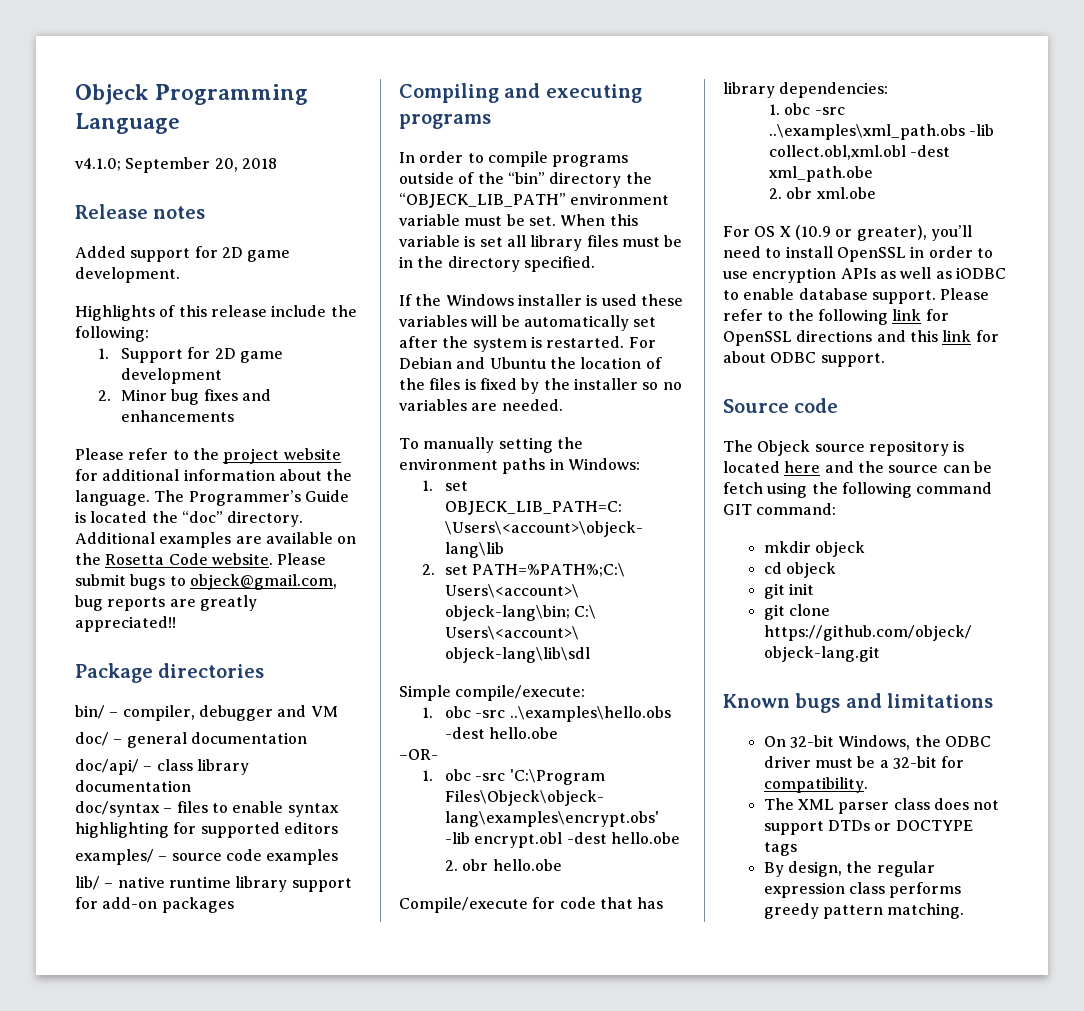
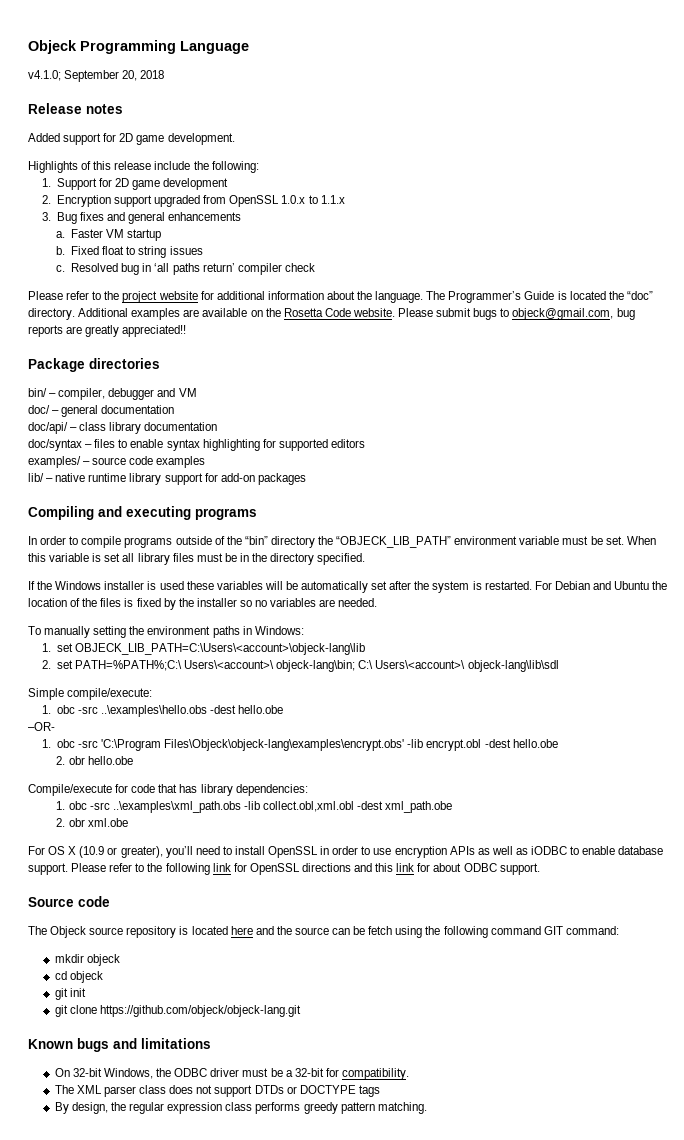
- 2. Minor bug fixes and enhancements
+ 2. Encryption support upgraded from OpenSSL 1.0.x to 1.1.x
+ 3. Bug fixes and general enhancements
+ a. Faster VM startup
+ b. Fixed float to string issues
+ c. Resolved bug in ‘all paths return’ compiler check

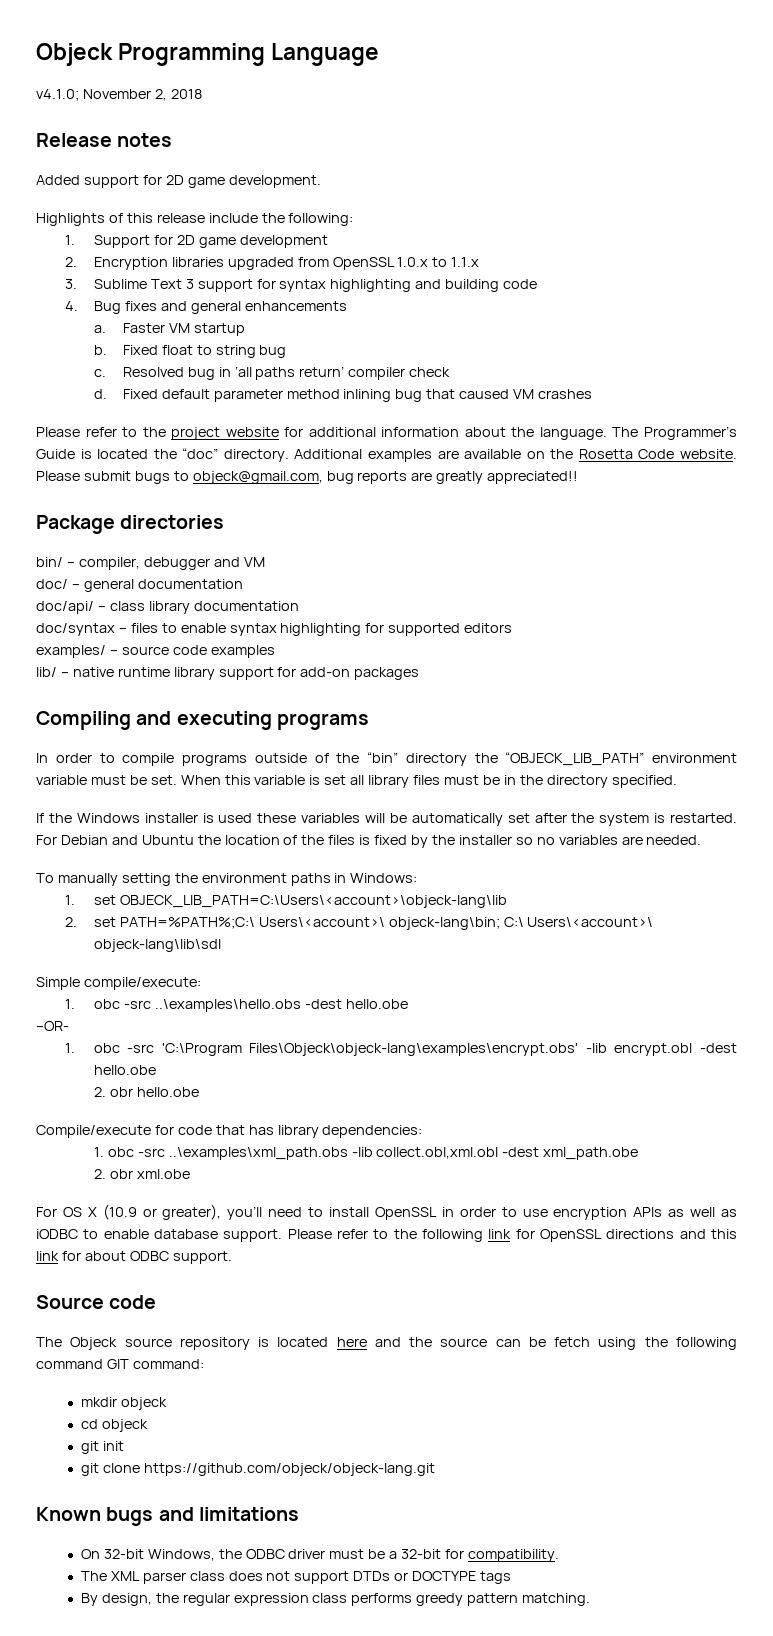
- v4.1.0; September 20, 2018
+ v4.1.0; November 2, 2018
- 2. Encryption support upgraded from OpenSSL 1.0.x to 1.1.x
+ 2. Encryption libraries upgraded from OpenSSL 1.0.x to 1.1.x
- 3. Bug fixes and general enhancements
+ 3. Sublime Text 3 support for syntax highlighting and building code
+ 4. Bug fixes and general enhancements
- Fixed float to string issues
+ Fixed float to string bug
+ d. Fixed default parameter method inlining bug that caused VM crashes

